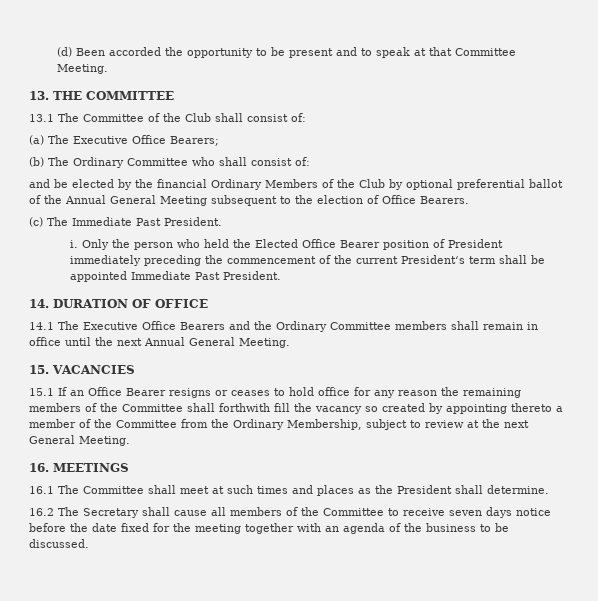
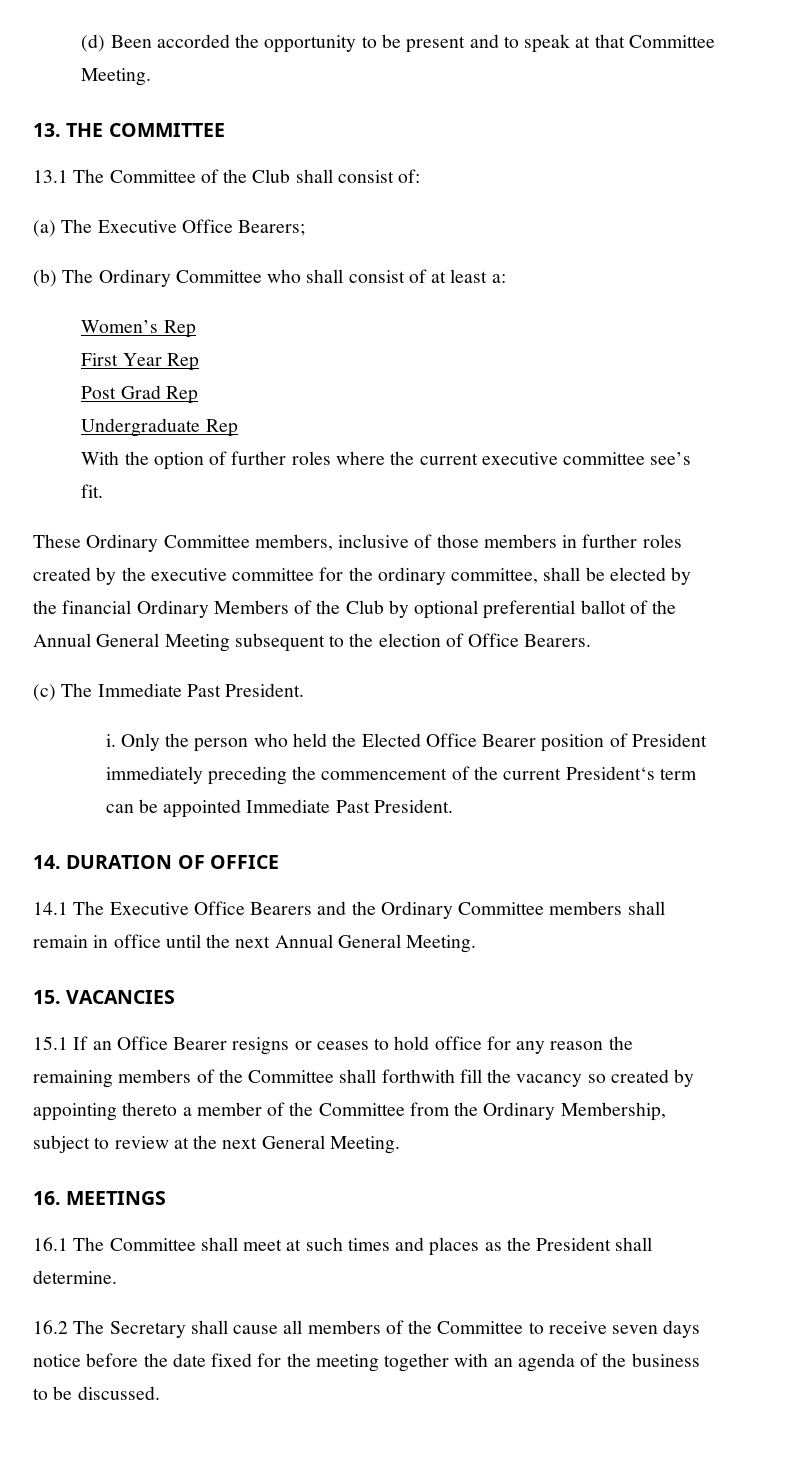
- (b) The Ordinary Committee who shall consist of:
- and be elected by the financial Ordinary Members of the Club by optional preferential ballot of the Annual General Meeting subsequent to the election of Office Bearers.
+ (b) The Ordinary Committee who shall consist of at least a:
+ Women’s Rep
+ First Year Rep
+ Post Grad Rep
+ Undergraduate Rep
+ With the option of further roles where the current executive committee see’s fit.
+ These Ordinary Committee members, inclusive of those members in further roles created by the executive committee for the ordinary committee, shall be elected by the financial Ordinary Members of the Club by optional preferential ballot of the Annual General Meeting subsequent to the election of Office Bearers.
- Only the person who held the Elected Office Bearer position of President immediately preceding the commencement of the current President‘s term shall be appointed Immediate Past President.
+ Only the person who held the Elected Office Bearer position of President immediately preceding the commencement of the current President‘s term can be appointed Immediate Past President.

